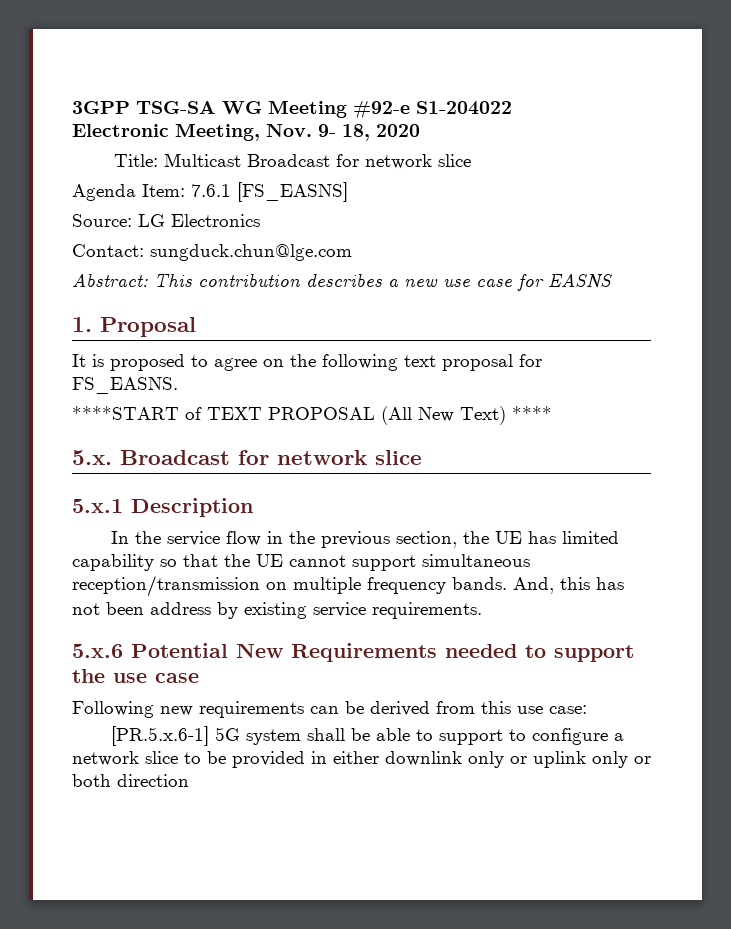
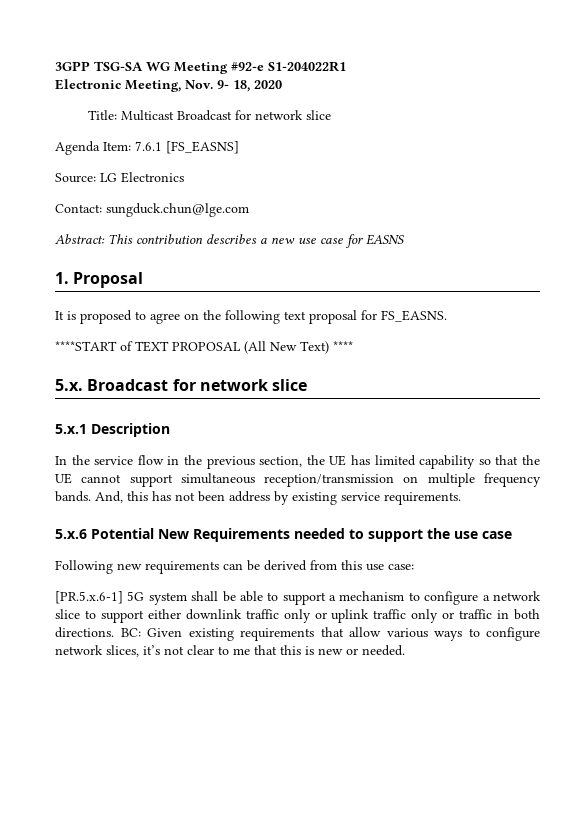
- 3GPP TSG-SA WG Meeting #92-e S1-204022
+ 3GPP TSG-SA WG Meeting #92-e S1-204022R1
- [PR.5.x.6-1] 5G system shall be able to support to configure a network slice to be provided in either downlink only or uplink only or both direction
+ [PR.5.x.6-1] 5G system shall be able to support a mechanism to configure a network slice to support either downlink traffic only or uplink traffic only or traffic in both directions. BC: Given existing requirements that allow various ways to configure network slices, it’s not clear to me that this is new or needed.

